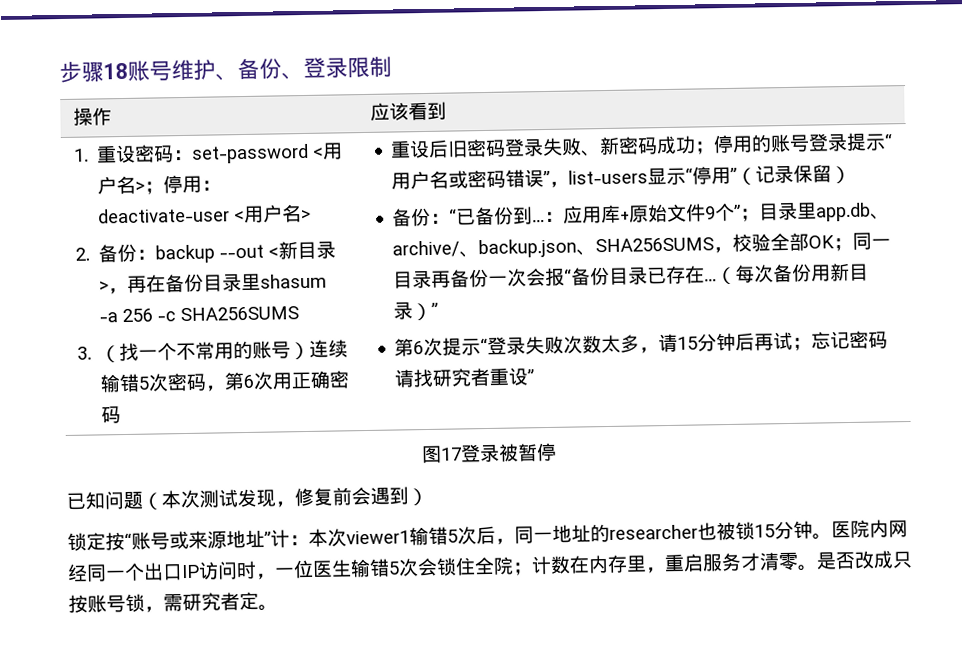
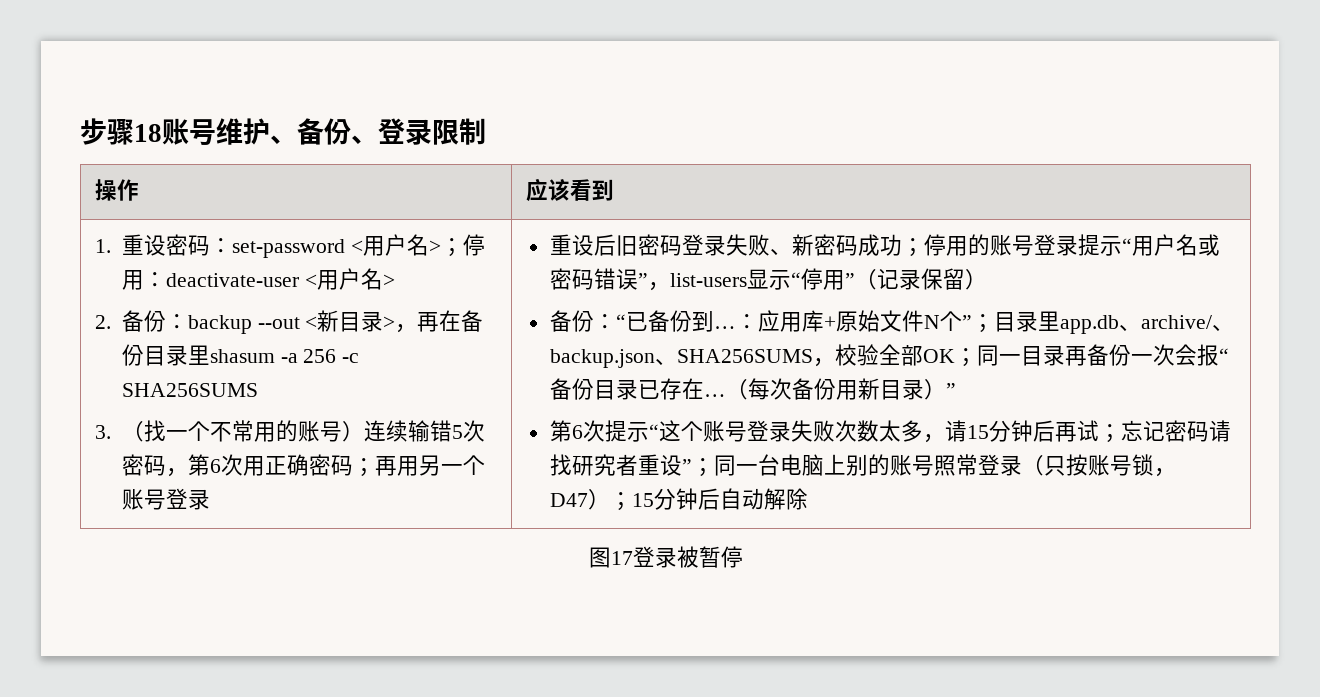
- 3.（找一个不常用的账号）连续输错5次密码，第6次用正确密码
+ 3.（找一个不常用的账号）连续输错5次密码，第6次用正确密码；再用另一个账号登录
- ：应用库+原始文件9个”；目录里app.db、archive/、backup.json、SHA256SUMS，校验全部OK；同一目录再备份一次会报“备份目录已存在…
+ ：应用库+原始文件N个”；目录里app.db、archive/、backup.json、SHA256SUMS，校验全部OK；同一目录再备份一次会报“备份目录已存在…
- 第6次提示“登录失败次数太多，请15分钟后再试；忘记密码请找研究者重设”
+ 第6次提示“这个账号登录失败次数太多，请15分钟后再试；忘记密码请找研究者重设”；同一台电脑上别的账号照常登录（只按账号锁，D47）；15分钟后自动解除
  图17登录被暂停
- 已知问题（本次测试发现，修复前会遇到）
- 锁定按“账号或来源地址”计：本次viewer1输错5次后，同一地址的researcher也被锁15分钟。医院内网经同一个出口IP访问时，一位医生输错5次会锁住全院；计数在内存里，重启服务才清零。是否改成只按账号锁，需研究者定。

